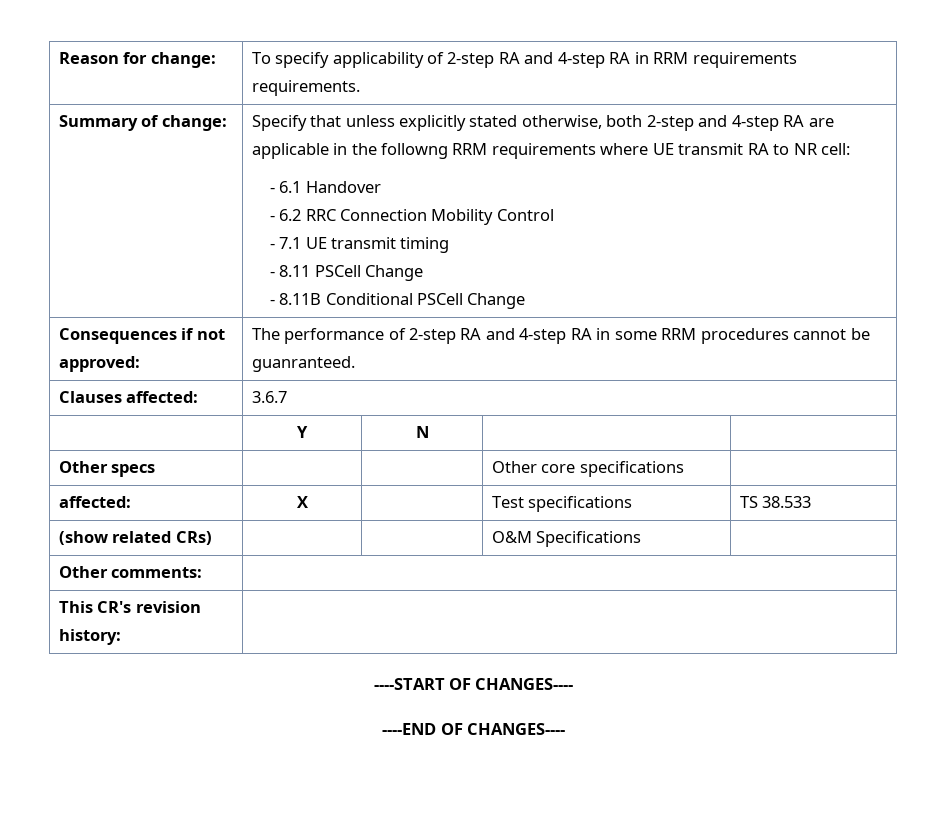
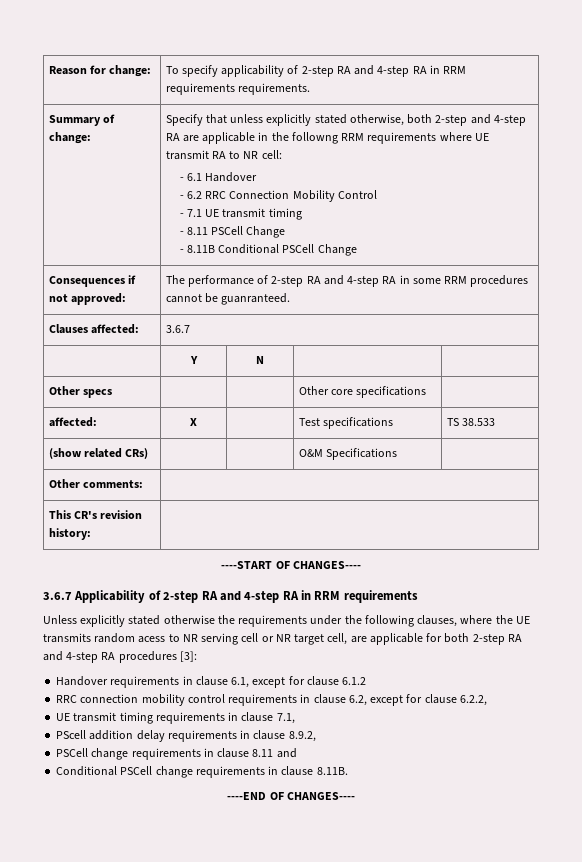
+ 3.6.7 Applicability of 2-step RA and 4-step RA in RRM requirements
+ Unless explicitly stated otherwise the requirements under the following clauses, where the UE transmits random acess to NR serving cell or NR target cell, are applicable for both 2-step RA and 4-step RA procedures [3]:
+ Handover requirements in clause 6.1, except for clause 6.1.2
+ RRC connection mobility control requirements in clause 6.2, except for clause 6.2.2,
+ UE transmit timing requirements in clause 7.1,
+ PScell addition delay requirements in clause 8.9.2,
+ PSCell change requirements in clause 8.11 and
+ Conditional PSCell change requirements in clause 8.11B.

